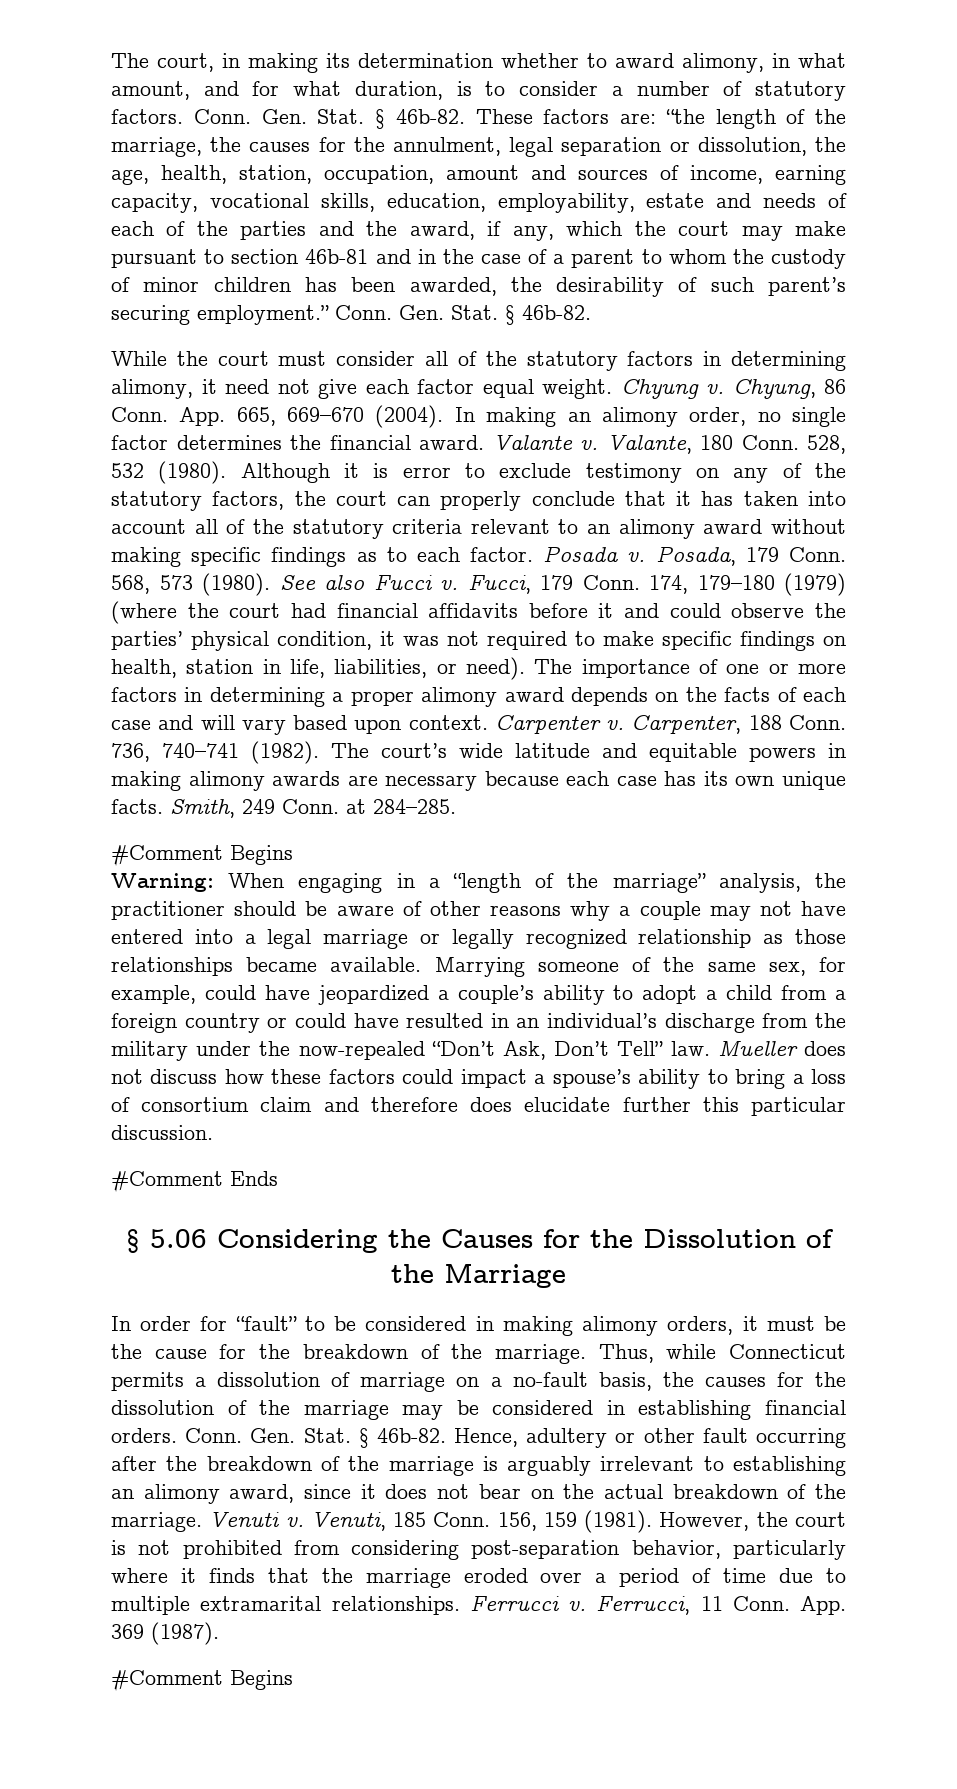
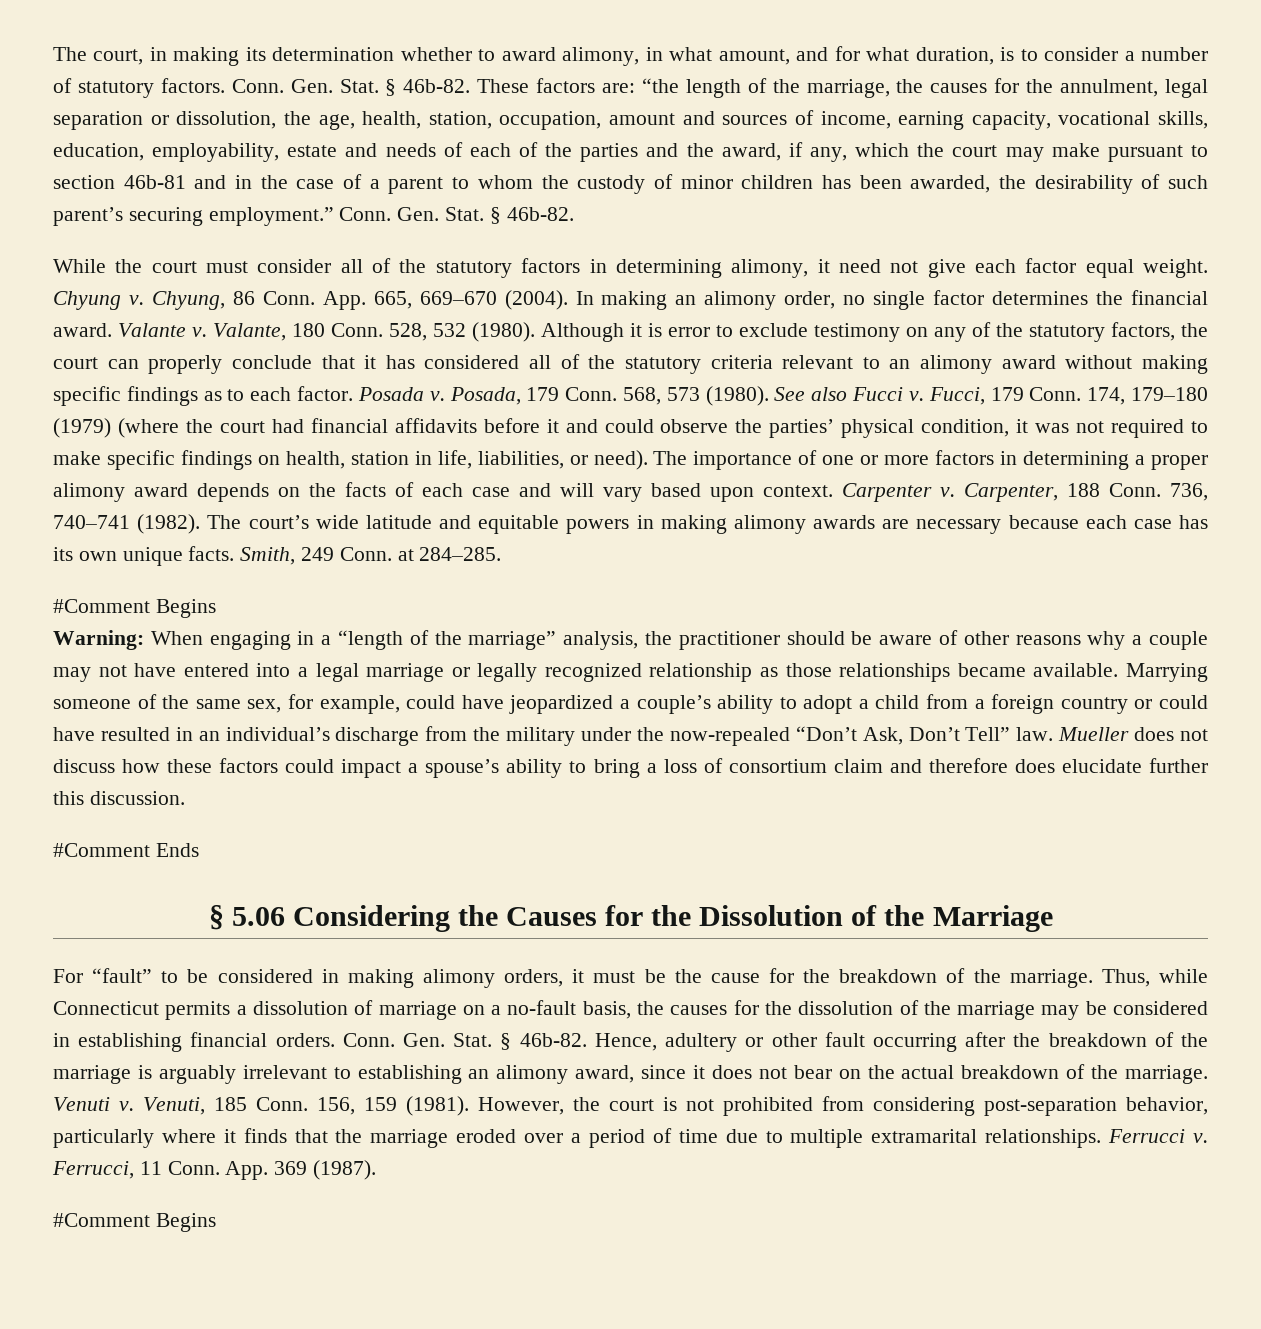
- Although it is error to exclude testimony on any of the statutory factors, the court can properly conclude that it has taken into account all of the statutory criteria relevant to an alimony award without making specific findings as to each factor.
+ Although it is error to exclude testimony on any of the statutory factors, the court can properly conclude that it has considered all of the statutory criteria relevant to an alimony award without making specific findings as to each factor.
- Mueller does not discuss how these factors could impact a spouse’s ability to bring a loss of consortium claim and therefore does elucidate further this particular discussion.
+ Mueller does not discuss how these factors could impact a spouse’s ability to bring a loss of consortium claim and therefore does elucidate further this discussion.
- In order for “fault” to be considered in making alimony orders, it must be the cause for the breakdown of the marriage.
+ For “fault” to be considered in making alimony orders, it must be the cause for the breakdown of the marriage.

